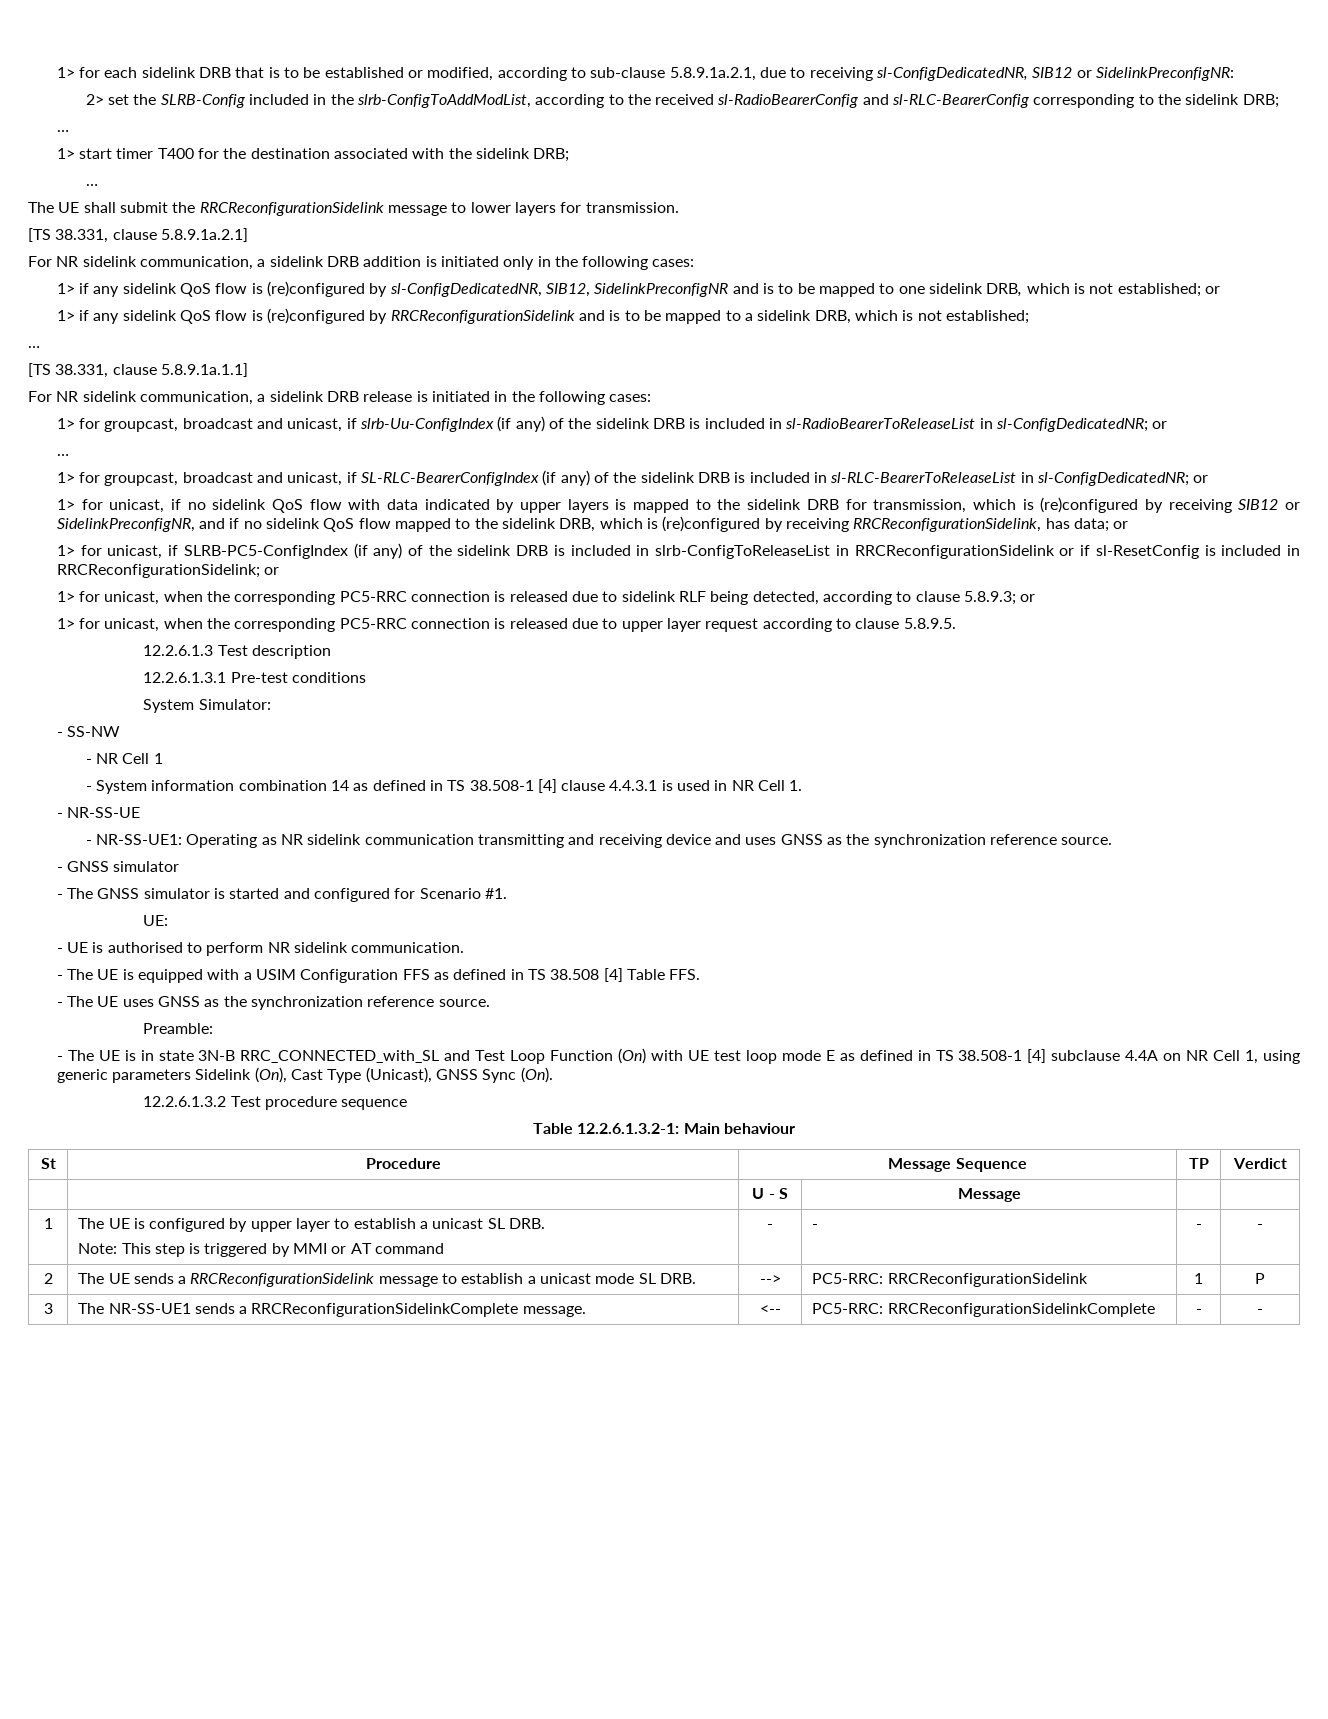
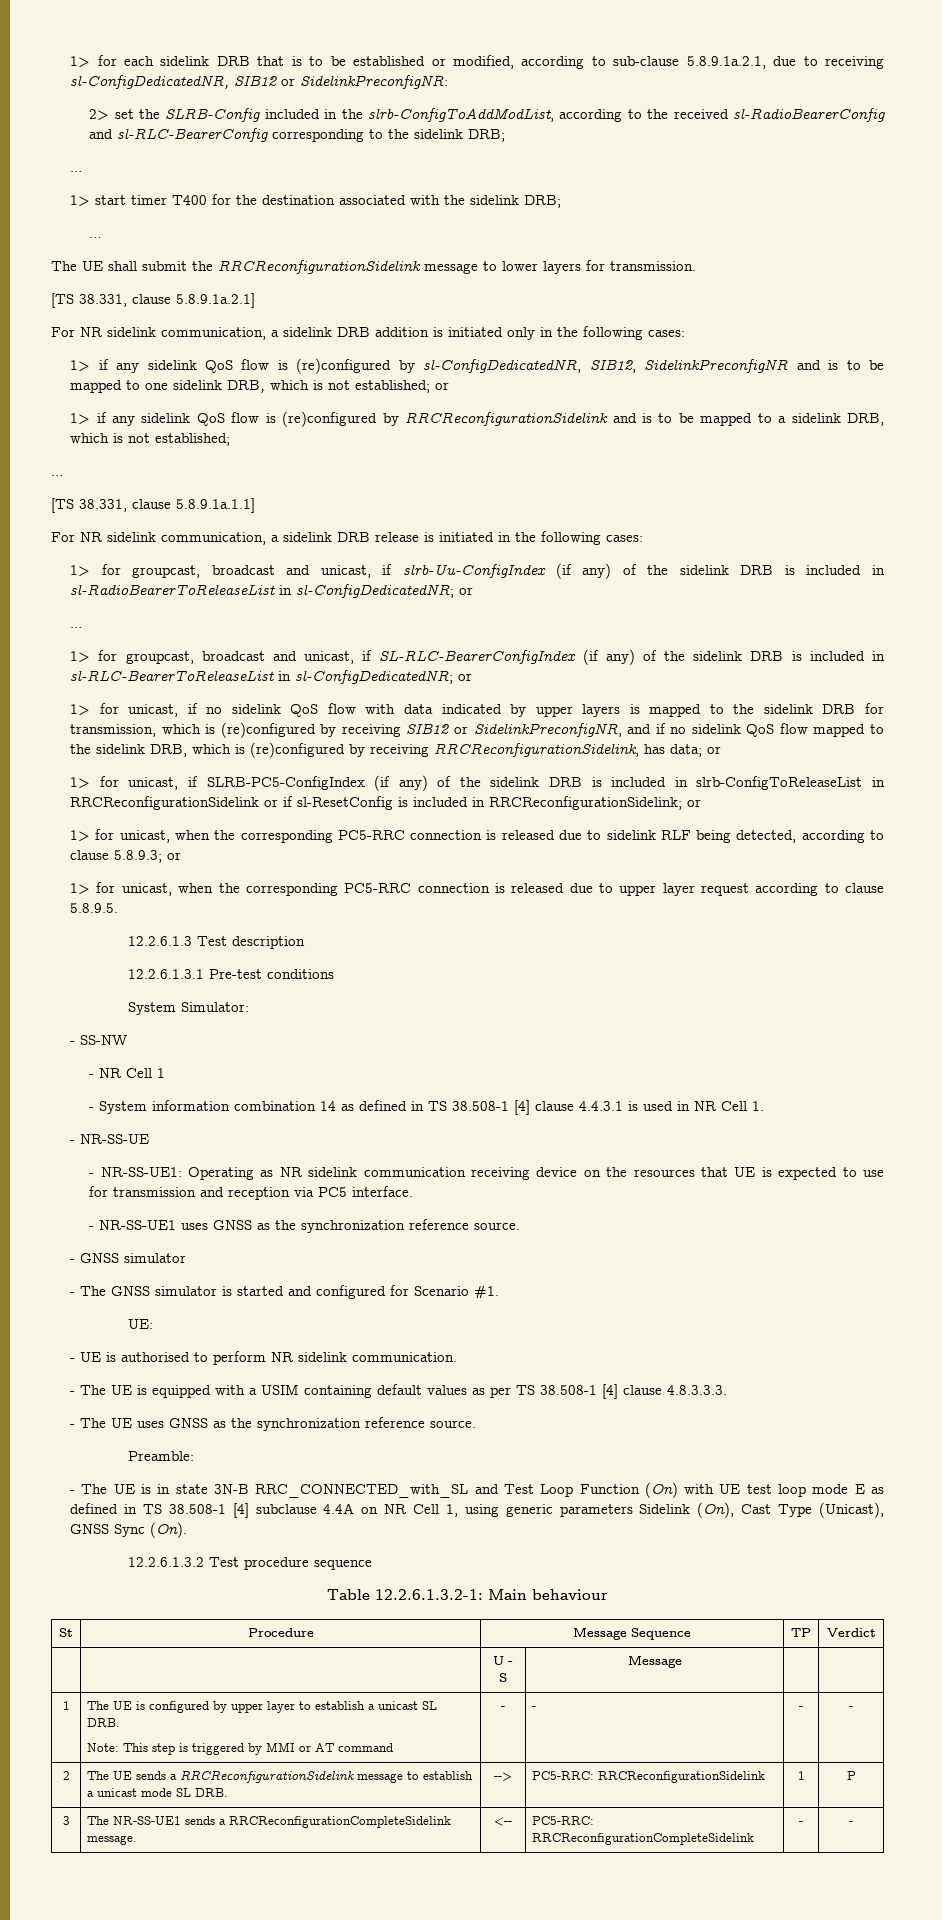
- - NR-SS-UE1: Operating as NR sidelink communication transmitting and receiving device and uses GNSS as the synchronization reference source.
+ - NR-SS-UE1: Operating as NR sidelink communication receiving device on the resources that UE is expected to use for transmission and reception via PC5 interface.
+ - NR-SS-UE1 uses GNSS as the synchronization reference source.
- - The UE is equipped with a USIM Configuration FFS as defined in TS 38.508 [4] Table FFS.
+ - The UE is equipped with a USIM containing default values as per TS 38.508-1 [4] clause 4.8.3.3.3.
- 3 | The NR-SS-UE1 sends a RRCReconfigurationSidelinkComplete message. | <-- | PC5-RRC: RRCReconfigurationSidelinkComplete | - | -
+ 3 | The NR-SS-UE1 sends a RRCReconfigurationCompleteSidelink message. | <-- | PC5-RRC: RRCReconfigurationCompleteSidelink | - | -

